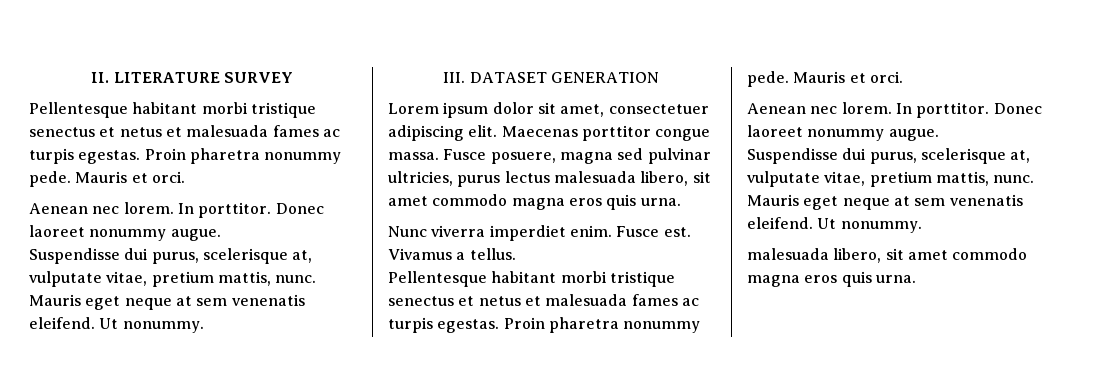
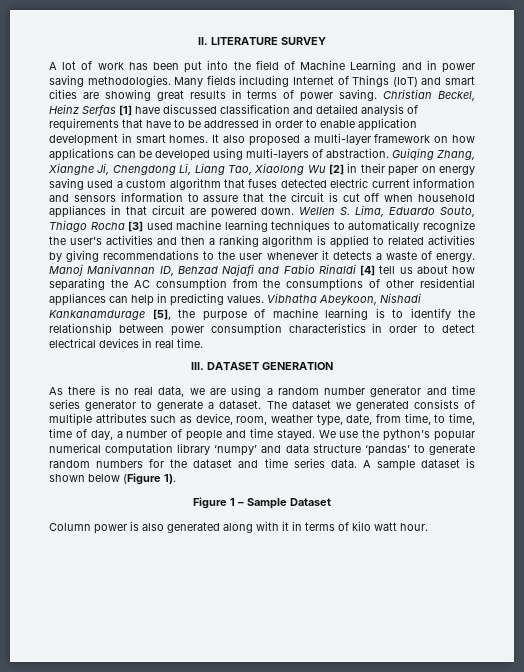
  II. LITERATURE SURVEY
- Pellentesque habitant morbi tristique senectus et netus et malesuada fames ac turpis egestas. Proin pharetra nonummy pede. Mauris et orci.
- Aenean nec lorem. In porttitor. Donec laoreet nonummy augue.
- Suspendisse dui purus, scelerisque at, vulputate vitae, pretium mattis, nunc. Mauris eget neque at sem venenatis eleifend. Ut nonummy.
+ A lot of work has been put into the field of Machine Learning and in power saving methodologies. Many fields including Internet of Things (IoT) and smart cities are showing great results in terms of power saving. Christian Beckel, Heinz Serfas [1] have discussed classification and detailed analysis of requirements that have to be addressed in order to enable application development in smart homes. It also proposed a multi-layer framework on how applications can be developed using multi-layers of abstraction. Guiqing Zhang, Xianghe Ji, Chengdong Li, Liang Tao, Xiaolong Wu [2] in their paper on energy saving used a custom algorithm that fuses detected electric current information and sensors information to assure that the circuit is cut off when household appliances in that circuit are powered down. Wellen S. Lima, Eduardo Souto, Thiago Rocha [3] used machine learning techniques to automatically recognize the user's activities and then a ranking algorithm is applied to related activities by giving recommendations to the user whenever it detects a waste of energy. Manoj Manivannan ID, Behzad Najafi and Fabio Rinaldi [4] tell us about how separating the AC consumption from the consumptions of other residential appliances can help in predicting values. Vibhatha Abeykoon, Nishadi Kankanamdurage [5], the purpose of machine learning is to identify the relationship between power consumption characteristics in order to detect electrical devices in real time.
  III. DATASET GENERATION
- Lorem ipsum dolor sit amet, consectetuer adipiscing elit. Maecenas porttitor congue massa. Fusce posuere, magna sed pulvinar ultricies, purus lectus malesuada libero, sit amet commodo magna eros quis urna.
- Nunc viverra imperdiet enim. Fusce est. Vivamus a tellus.
- Pellentesque habitant morbi tristique senectus et netus et malesuada fames ac turpis egestas. Proin pharetra nonummy pede. Mauris et orci.
- Aenean nec lorem. In porttitor. Donec laoreet nonummy augue.
- Suspendisse dui purus, scelerisque at, vulputate vitae, pretium mattis, nunc. Mauris eget neque at sem venenatis eleifend. Ut nonummy.
- malesuada libero, sit amet commodo magna eros quis urna.
+ As there is no real data, we are using a random number generator and time series generator to generate a dataset. The dataset we generated consists of multiple attributes such as device, room, weather type, date, from time, to time, time of day, a number of people and time stayed. We use the python’s popular numerical computation library ‘numpy’ and data structure ‘pandas’ to generate random numbers for the dataset and time series data. A sample dataset is shown below (Figure 1).
+ Figure 1 – Sample Dataset
+ Column power is also generated along with it in terms of kilo watt hour.

